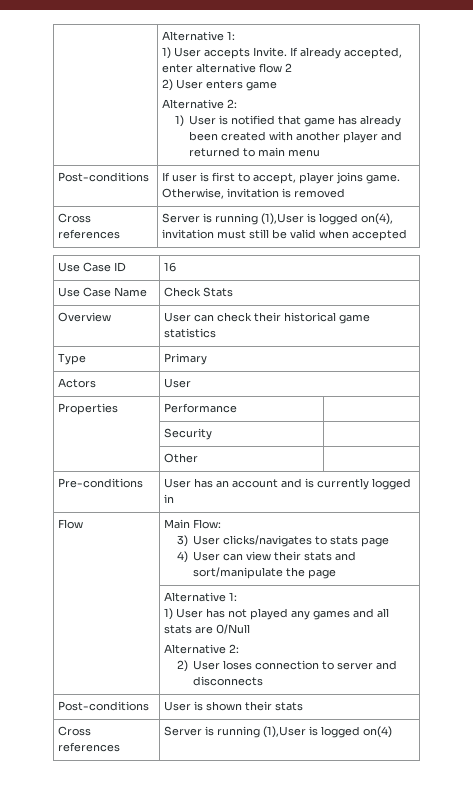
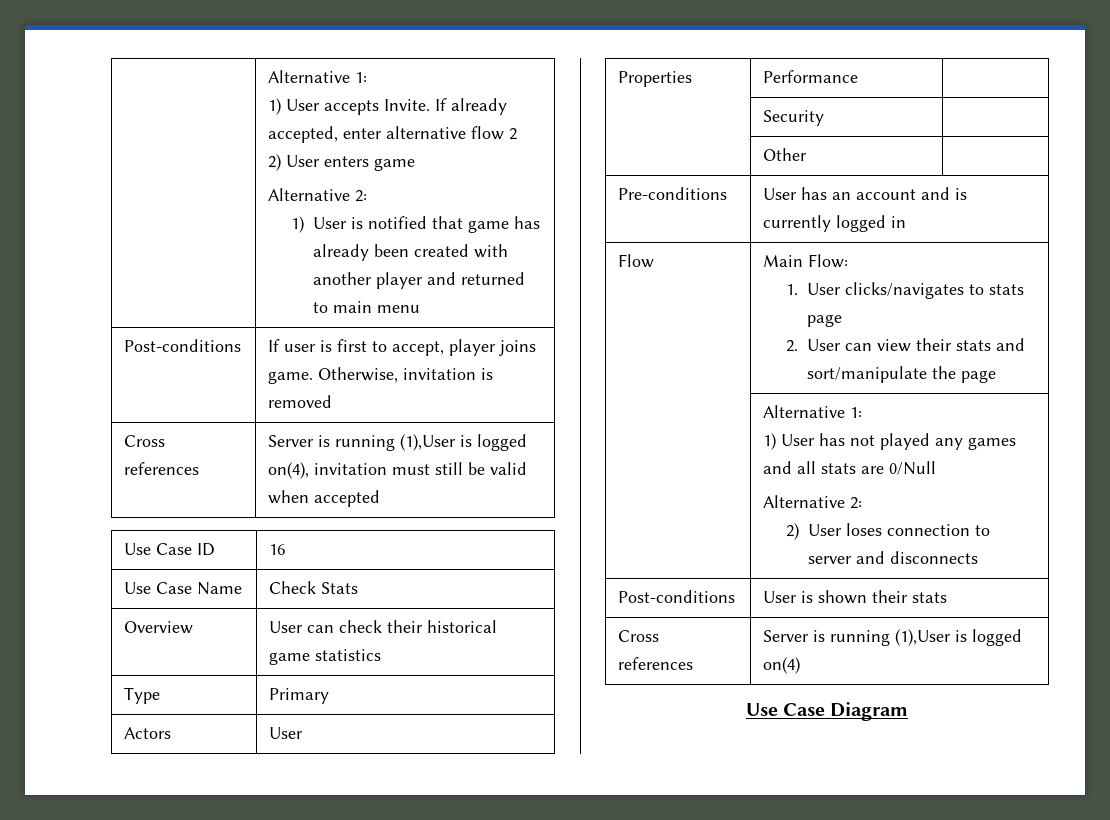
  Flow | Main Flow:
- 3) User clicks/navigates to stats page
- 4) User can view their stats and sort/manipulate the page
+ 1. User clicks/navigates to stats page
+ 2. User can view their stats and sort/manipulate the page
+ Use Case Diagram

